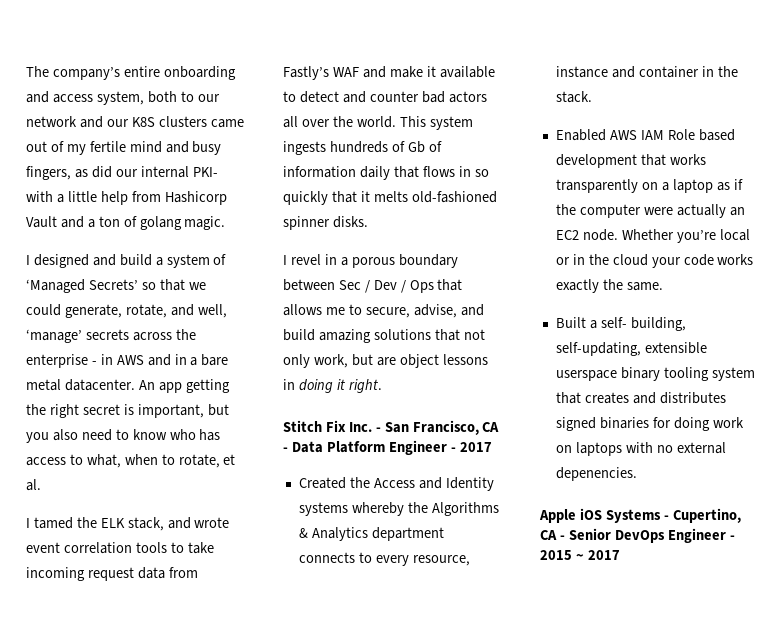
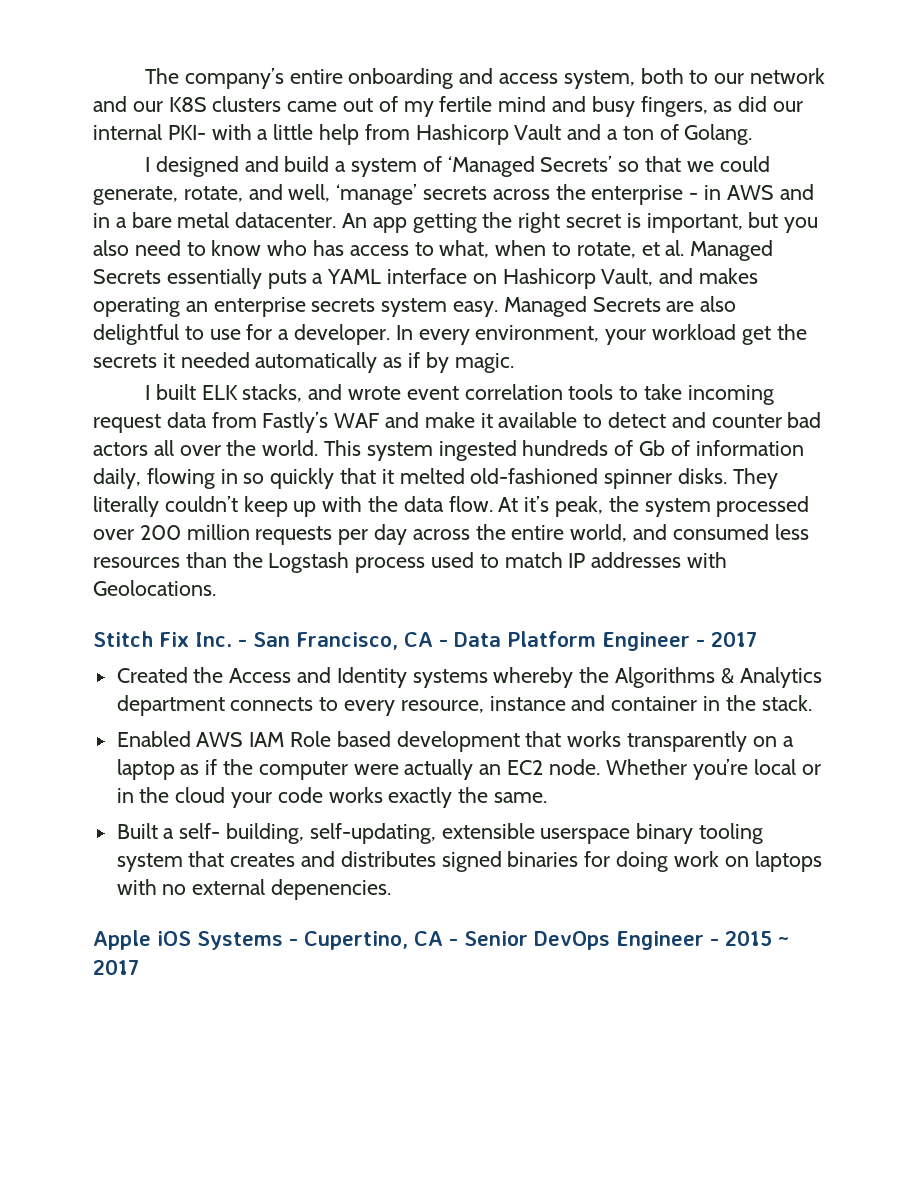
- The company’s entire onboarding and access system, both to our network and our K8S clusters came out of my fertile mind and busy fingers, as did our internal PKI- with a little help from Hashicorp Vault and a ton of golang magic.
+ The company’s entire onboarding and access system, both to our network and our K8S clusters came out of my fertile mind and busy fingers, as did our internal PKI- with a little help from Hashicorp Vault and a ton of Golang.
- An app getting the right secret is important, but you also need to know who has access to what, when to rotate, et al.
- I tamed the ELK stack, and wrote event correlation tools to take incoming request data from Fastly’s WAF and make it available to detect and counter bad actors all over the world.
+ An app getting the right secret is important, but you also need to know who has access to what, when to rotate, et al. Managed Secrets essentially puts a YAML interface on Hashicorp Vault, and makes operating an enterprise secrets system easy. Managed Secrets are also delightful to use for a developer. In every environment, your workload get the secrets it needed automatically as if by magic.
+ I built ELK stacks, and wrote event correlation tools to take incoming request data from Fastly’s WAF and make it available to detect and counter bad actors all over the world.
- This system ingests hundreds of Gb of information daily that flows in so quickly that it melts old-fashioned spinner disks.
- I revel in a porous boundary between Sec / Dev / Ops that allows me to secure, advise, and build amazing solutions that not only work, but are object lessons in doing it right.
+ This system ingested hundreds of Gb of information daily, flowing in so quickly that it melted old-fashioned spinner disks. They literally couldn’t keep up with the data flow. At it’s peak, the system processed over 200 million requests per day across the entire world, and consumed less resources than the Logstash process used to match IP addresses with Geolocations.

